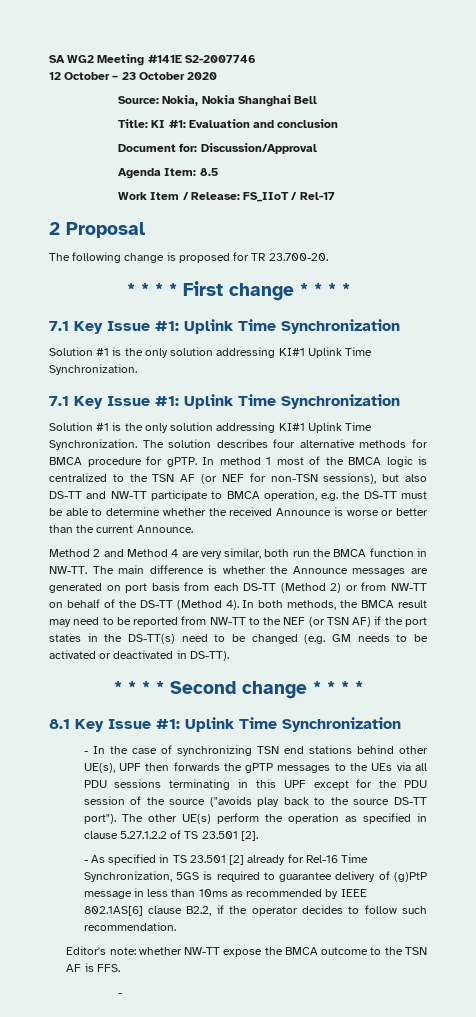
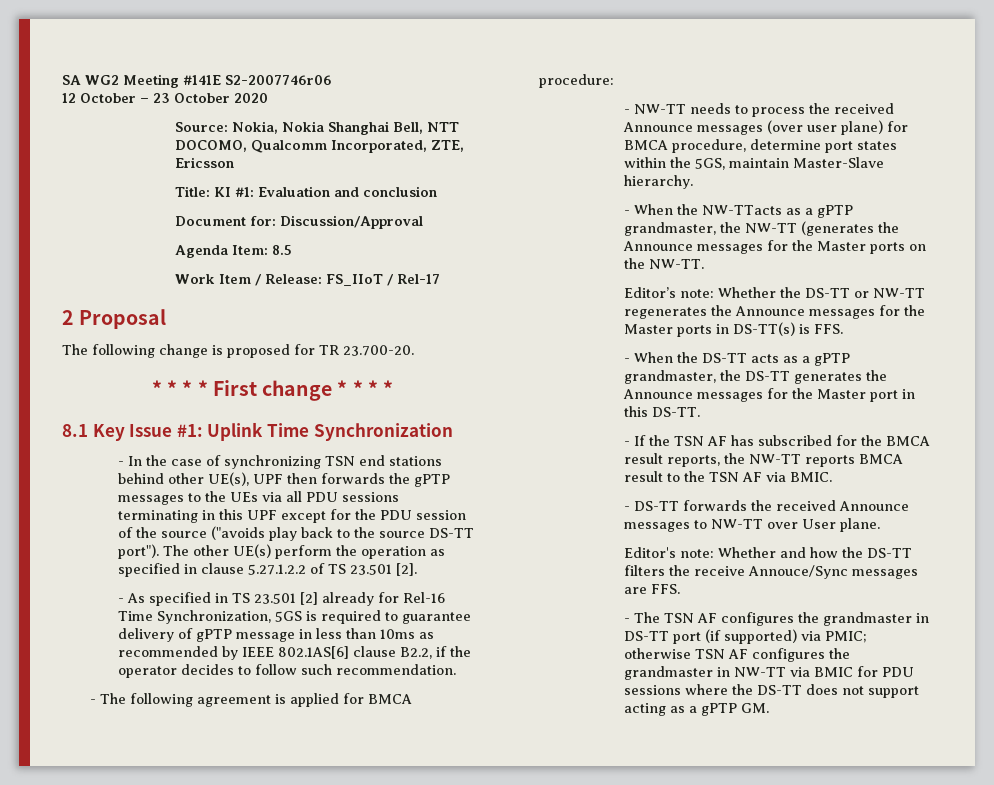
- SA WG2 Meeting #141E S2-2007746
+ SA WG2 Meeting #141E S2-2007746r06
- Source: Nokia, Nokia Shanghai Bell
+ Source: Nokia, Nokia Shanghai Bell, NTT DOCOMO, Qualcomm Incorporated, ZTE, Ericsson
  * * * * First change * * * *
- 7.1 Key Issue #1: Uplink Time Synchronization
- Solution #1 is the only solution addressing KI#1 Uplink Time Synchronization.
- 7.1 Key Issue #1: Uplink Time Synchronization
- Solution #1 is the only solution addressing KI#1 Uplink Time Synchronization. The solution describes four alternative methods for BMCA procedure for gPTP. In method 1 most of the BMCA logic is centralized to the TSN AF (or NEF for non-TSN sessions), but also DS-TT and NW-TT participate to BMCA operation, e.g. the DS-TT must be able to determine whether the received Announce is worse or better than the current Announce.
- Method 2 and Method 4 are very similar, both run the BMCA function in NW-TT. The main difference is whether the Announce messages are generated on port basis from each DS-TT (Method 2) or from NW-TT on behalf of the DS-TT (Method 4). In both methods, the BMCA result may need to be reported from NW-TT to the NEF (or TSN AF) if the port states in the DS-TT(s) need to be changed (e.g. GM needs to be activated or deactivated in DS-TT).
- * * * * Second change * * * *
- - As specified in TS 23.501 [2] already for Rel-16 Time Synchronization, 5GS is required to guarantee delivery of (g)PtP message in less than 10ms as recommended by IEEE 802.1AS[6] clause B2.2, if the operator decides to follow such recommendation.
+ - As specified in TS 23.501 [2] already for Rel-16 Time Synchronization, 5GS is required to guarantee delivery of gPTP message in less than 10ms as recommended by IEEE 802.1AS[6] clause B2.2, if the operator decides to follow such recommendation.
- Editor's note: whether NW-TT expose the BMCA outcome to the TSN AF is FFS.
- -
+ - The following agreement is applied for BMCA procedure:
+ - NW-TT needs to process the received Announce messages (over user plane) for BMCA procedure, determine port states within the 5GS, maintain Master-Slave hierarchy.
+ - When the NW-TTacts as a gPTP grandmaster, the NW-TT (generates the Announce messages for the Master ports on the NW-TT.
+ Editor’s note: Whether the DS-TT or NW-TT regenerates the Announce messages for the Master ports in DS-TT(s) is FFS.
+ - When the DS-TT acts as a gPTP grandmaster, the DS-TT generates the Announce messages for the Master port in this DS-TT.
+ - If the TSN AF has subscribed for the BMCA result reports, the NW-TT reports BMCA result to the TSN AF via BMIC.
+ - DS-TT forwards the received Announce messages to NW-TT over User plane.
+ Editor's note: Whether and how the DS-TT filters the receive Annouce/Sync messages are FFS.
+ - The TSN AF configures the grandmaster in DS-TT port (if supported) via PMIC; otherwise TSN AF configures the grandmaster in NW-TT via BMIC for PDU sessions where the DS-TT does not support acting as a gPTP GM.

